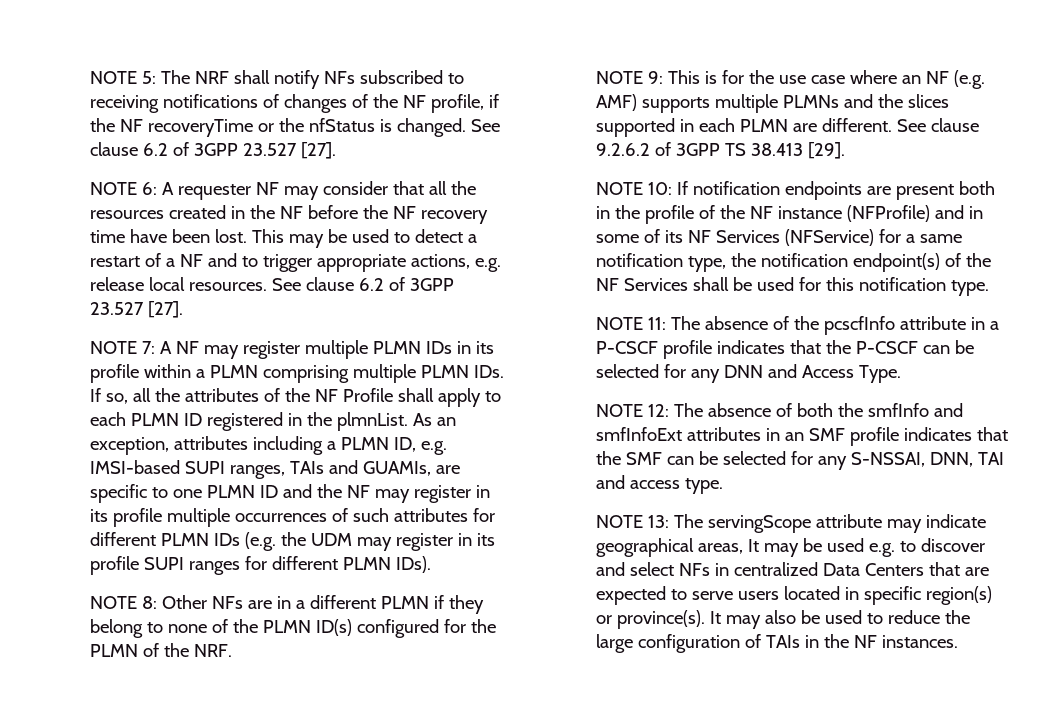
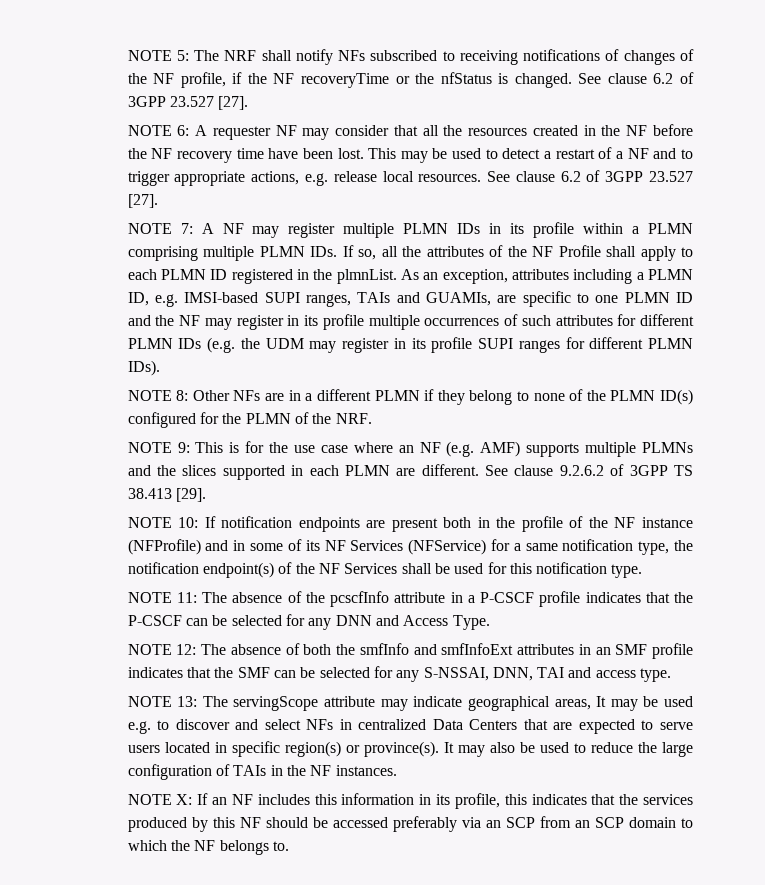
+ NOTE X: If an NF includes this information in its profile, this indicates that the services produced by this NF should be accessed preferably via an SCP from an SCP domain to which the NF belongs to.

